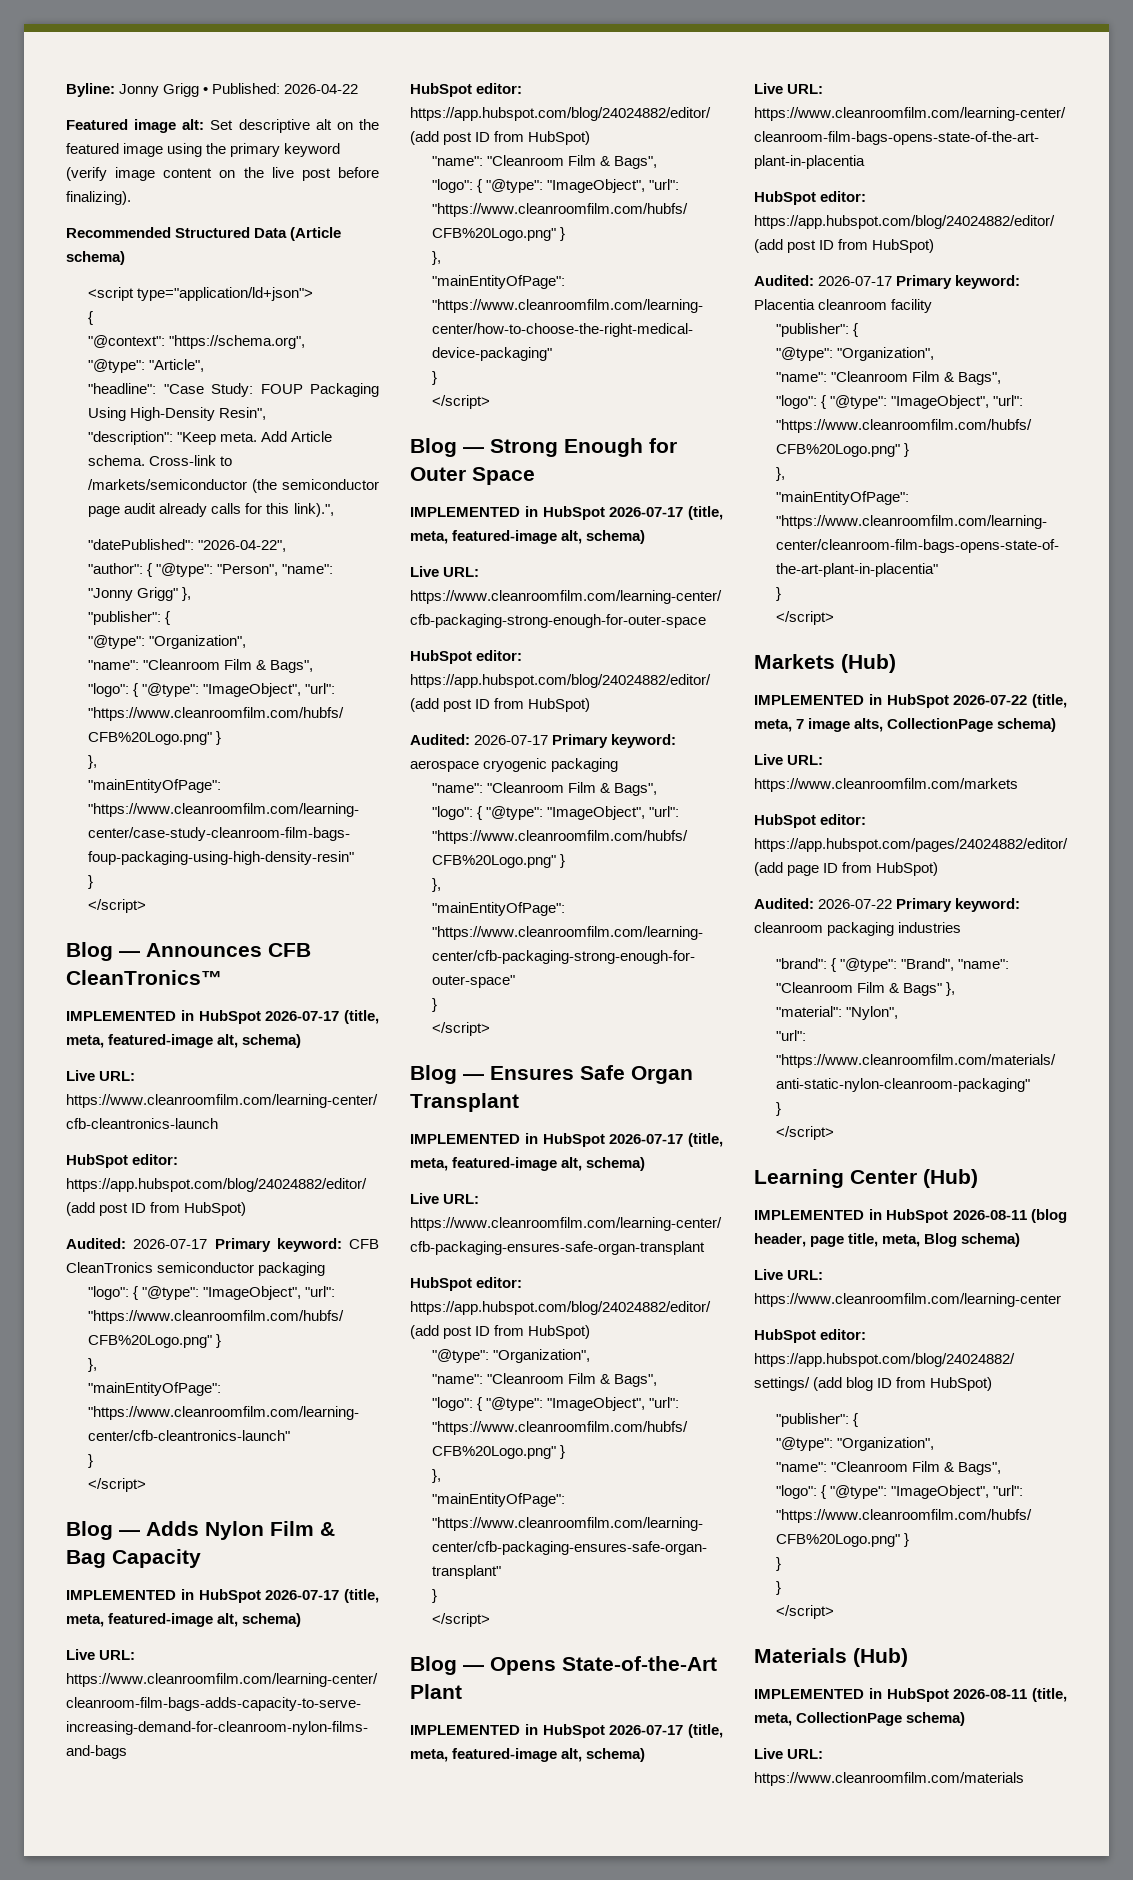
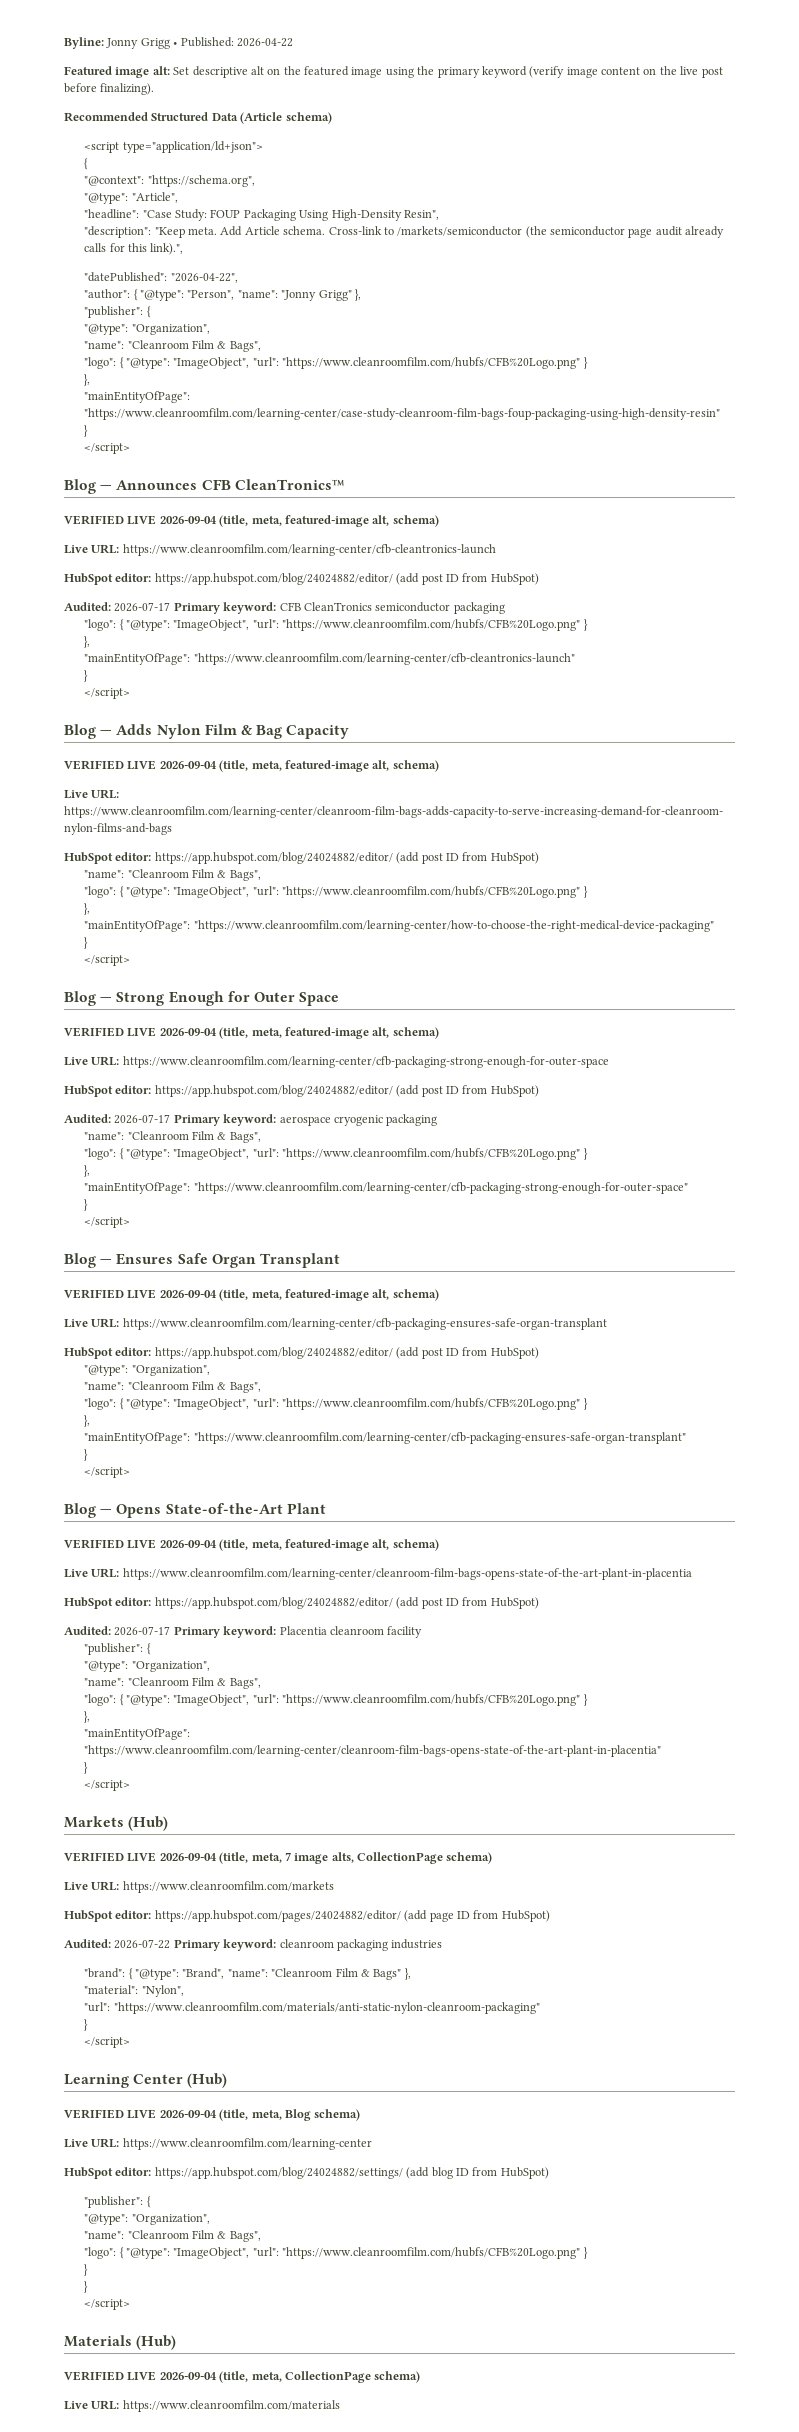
  Blog — Announces CFB CleanTronics™
- IMPLEMENTED in HubSpot 2026-07-17 (title, meta, featured-image alt, schema)
+ VERIFIED LIVE 2026-09-04 (title, meta, featured-image alt, schema)
  Blog — Adds Nylon Film & Bag Capacity
- IMPLEMENTED in HubSpot 2026-07-17 (title, meta, featured-image alt, schema)
+ VERIFIED LIVE 2026-09-04 (title, meta, featured-image alt, schema)
  Blog — Strong Enough for Outer Space
- IMPLEMENTED in HubSpot 2026-07-17 (title, meta, featured-image alt, schema)
+ VERIFIED LIVE 2026-09-04 (title, meta, featured-image alt, schema)
  Blog — Ensures Safe Organ Transplant
- IMPLEMENTED in HubSpot 2026-07-17 (title, meta, featured-image alt, schema)
+ VERIFIED LIVE 2026-09-04 (title, meta, featured-image alt, schema)
  Blog — Opens State-of-the-Art Plant
- IMPLEMENTED in HubSpot 2026-07-17 (title, meta, featured-image alt, schema)
+ VERIFIED LIVE 2026-09-04 (title, meta, featured-image alt, schema)
- IMPLEMENTED in HubSpot 2026-07-22 (title, meta, 7 image alts, CollectionPage schema)
+ VERIFIED LIVE 2026-09-04 (title, meta, 7 image alts, CollectionPage schema)
- IMPLEMENTED in HubSpot 2026-08-11 (blog header, page title, meta, Blog schema)
+ VERIFIED LIVE 2026-09-04 (title, meta, Blog schema)
- IMPLEMENTED in HubSpot 2026-08-11 (title, meta, CollectionPage schema)
+ VERIFIED LIVE 2026-09-04 (title, meta, CollectionPage schema)

